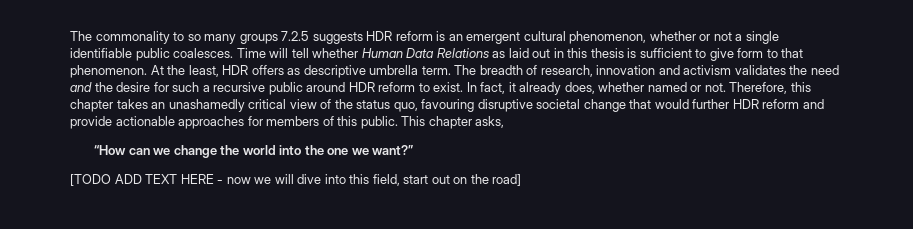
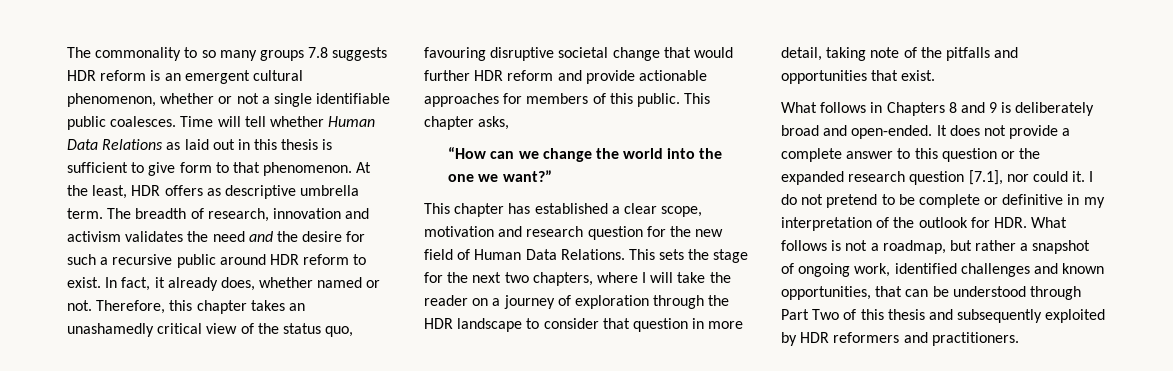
- The commonality to so many groups 7.2.5 suggests HDR reform is an emergent cultural phenomenon, whether or not a single identifiable public coalesces.
+ The commonality to so many groups 7.8 suggests HDR reform is an emergent cultural phenomenon, whether or not a single identifiable public coalesces.
- [TODO ADD TEXT HERE - now we will dive into this field, start out on the road]
+ This chapter has established a clear scope, motivation and research question for the new field of Human Data Relations. This sets the stage for the next two chapters, where I will take the reader on a journey of exploration through the HDR landscape to consider that question in more detail, taking note of the pitfalls and opportunities that exist.
+ What follows in Chapters 8 and 9 is deliberately broad and open-ended. It does not provide a complete answer to this question or the expanded research question [7.1], nor could it. I do not pretend to be complete or definitive in my interpretation of the outlook for HDR. What follows is not a roadmap, but rather a snapshot of ongoing work, identified challenges and known opportunities, that can be understood through Part Two of this thesis and subsequently exploited by HDR reformers and practitioners.

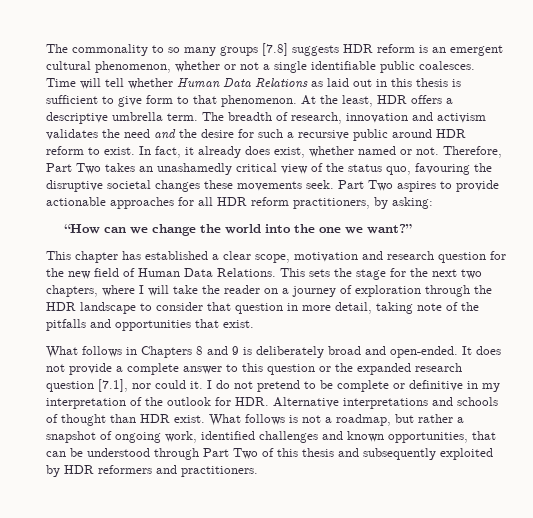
- The commonality to so many groups 7.8 suggests HDR reform is an emergent cultural phenomenon, whether or not a single identifiable public coalesces.
+ The commonality to so many groups [7.8] suggests HDR reform is an emergent cultural phenomenon, whether or not a single identifiable public coalesces.
- At the least, HDR offers as descriptive umbrella term.
+ At the least, HDR offers a descriptive umbrella term.
- In fact, it already does, whether named or not.
+ In fact, it already does exist, whether named or not.
- Therefore, this chapter takes an unashamedly critical view of the status quo, favouring disruptive societal change that would further HDR reform and provide actionable approaches for members of this public. This chapter asks,
+ Therefore, Part Two takes an unashamedly critical view of the status quo, favouring the disruptive societal changes these movements seek. Part Two aspires to provide actionable approaches for all HDR reform practitioners, by asking:
- I do not pretend to be complete or definitive in my interpretation of the outlook for HDR. What follows is not a roadmap, but rather a snapshot of ongoing work, identified challenges and known opportunities, that can be understood through Part Two of this thesis and subsequently exploited by HDR reformers and practitioners.
+ I do not pretend to be complete or definitive in my interpretation of the outlook for HDR. Alternative interpretations and schools of thought than HDR exist. What follows is not a roadmap, but rather a snapshot of ongoing work, identified challenges and known opportunities, that can be understood through Part Two of this thesis and subsequently exploited by HDR reformers and practitioners.

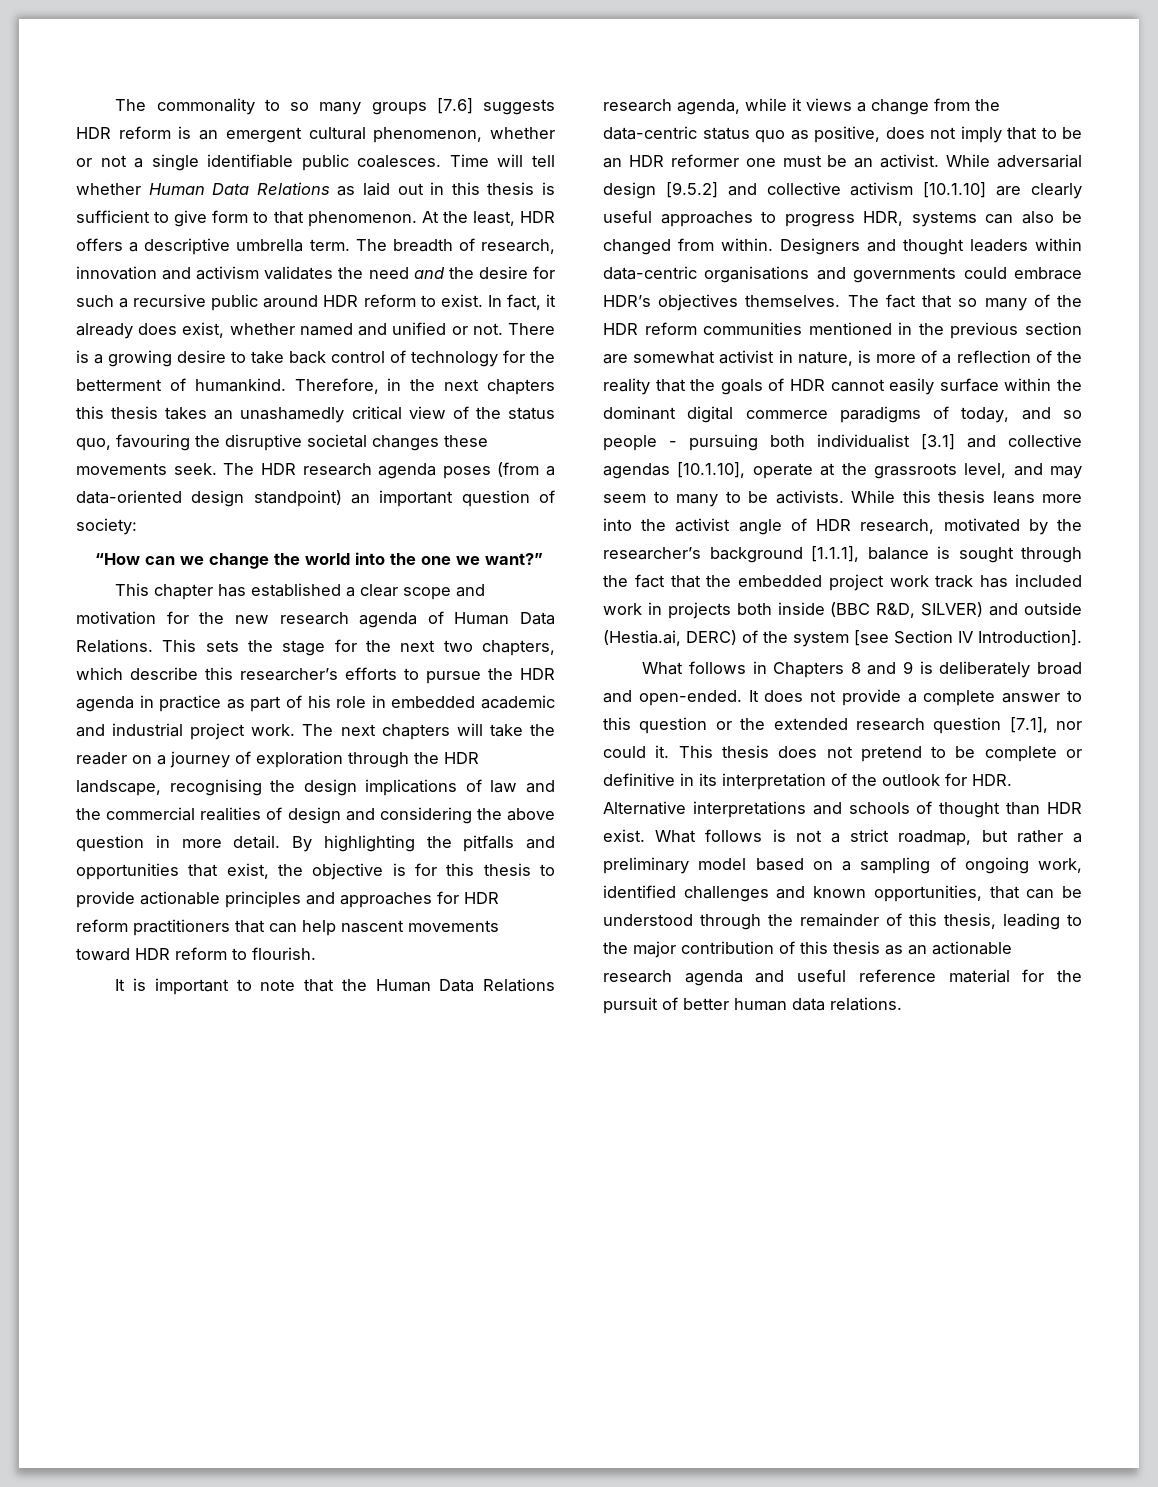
- The commonality to so many groups [7.8] suggests HDR reform is an emergent cultural phenomenon, whether or not a single identifiable public coalesces.
+ The commonality to so many groups [7.6] suggests HDR reform is an emergent cultural phenomenon, whether or not a single identifiable public coalesces.
- In fact, it already does exist, whether named or not. Therefore, Part Two takes an unashamedly critical view of the status quo, favouring the disruptive societal changes these movements seek.
+ In fact, it already does exist, whether named and unified or not. There is a growing desire to take back control of technology for the betterment of humankind. Therefore, in the next chapters this thesis takes an unashamedly critical view of the status quo, favouring the disruptive societal changes these movements seek.
- Part Two aspires to provide actionable approaches for all HDR reform practitioners, by asking:
+ The HDR research agenda poses (from a data-oriented design standpoint) an important question of society:
- This chapter has established a clear scope, motivation and research question for the new field of Human Data Relations.
+ This chapter has established a clear scope and motivation for the new research agenda of Human Data Relations.
- This sets the stage for the next two chapters, where I will take the reader on a journey of exploration through the HDR landscape to consider that question in more detail, taking note of the pitfalls and opportunities that exist.
+ This sets the stage for the next two chapters, which describe this researcher’s efforts to pursue the HDR agenda in practice as part of his role in embedded academic and industrial project work. The next chapters will take the reader on a journey of exploration through the HDR landscape, recognising the design implications of law and the commercial realities of design and considering the above question in more detail. By highlighting the pitfalls and opportunities that exist, the objective is for this thesis to provide actionable principles and approaches for HDR reform practitioners that can help nascent movements toward HDR reform to flourish.
+ It is important to note that the Human Data Relations research agenda, while it views a change from the data-centric status quo as positive, does not imply that to be an HDR reformer one must be an activist. While adversarial design [9.5.2] and collective activism [10.1.10] are clearly useful approaches to progress HDR, systems can also be changed from within. Designers and thought leaders within data-centric organisations and governments could embrace HDR’s objectives themselves. The fact that so many of the HDR reform communities mentioned in the previous section are somewhat activist in nature, is more of a reflection of the reality that the goals of HDR cannot easily surface within the dominant digital commerce paradigms of today, and so people - pursuing both individualist [3.1] and collective agendas [10.1.10], operate at the grassroots level, and may seem to many to be activists. While this thesis leans more into the activist angle of HDR research, motivated by the researcher’s background [1.1.1], balance is sought through the fact that the embedded project work track has included work in projects both inside (BBC R&D, SILVER) and outside (Hestia.ai, DERC) of the system [see Section IV Introduction].
- It does not provide a complete answer to this question or the expanded research question [7.1], nor could it.
+ It does not provide a complete answer to this question or the extended research question [7.1], nor could it.
- I do not pretend to be complete or definitive in my interpretation of the outlook for HDR. Alternative interpretations and schools of thought than HDR exist.
+ This thesis does not pretend to be complete or definitive in its interpretation of the outlook for HDR. Alternative interpretations and schools of thought than HDR exist.
- What follows is not a roadmap, but rather a snapshot of ongoing work, identified challenges and known opportunities, that can be understood through Part Two of this thesis and subsequently exploited by HDR reformers and practitioners.
+ What follows is not a strict roadmap, but rather a preliminary model based on a sampling of ongoing work, identified challenges and known opportunities, that can be understood through the remainder of this thesis, leading to the major contribution of this thesis as an actionable research agenda and useful reference material for the pursuit of better human data relations.

